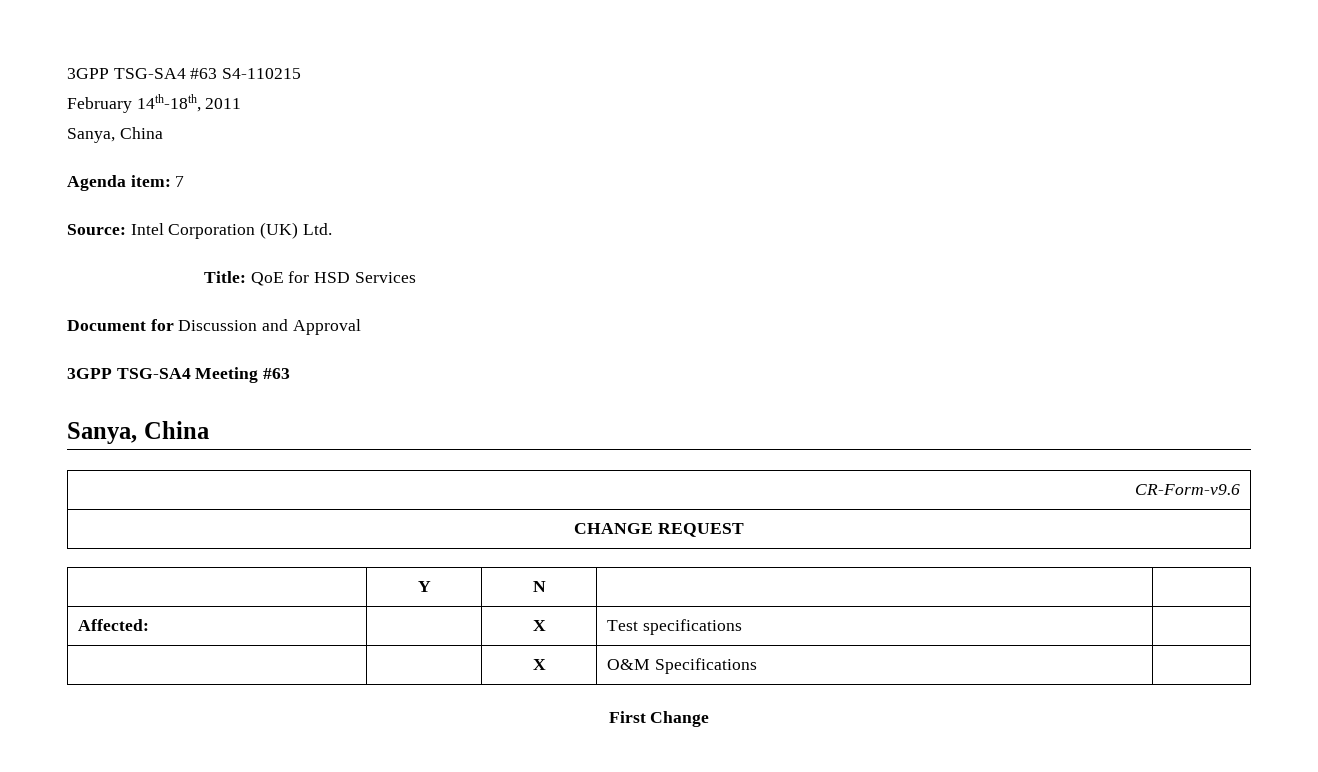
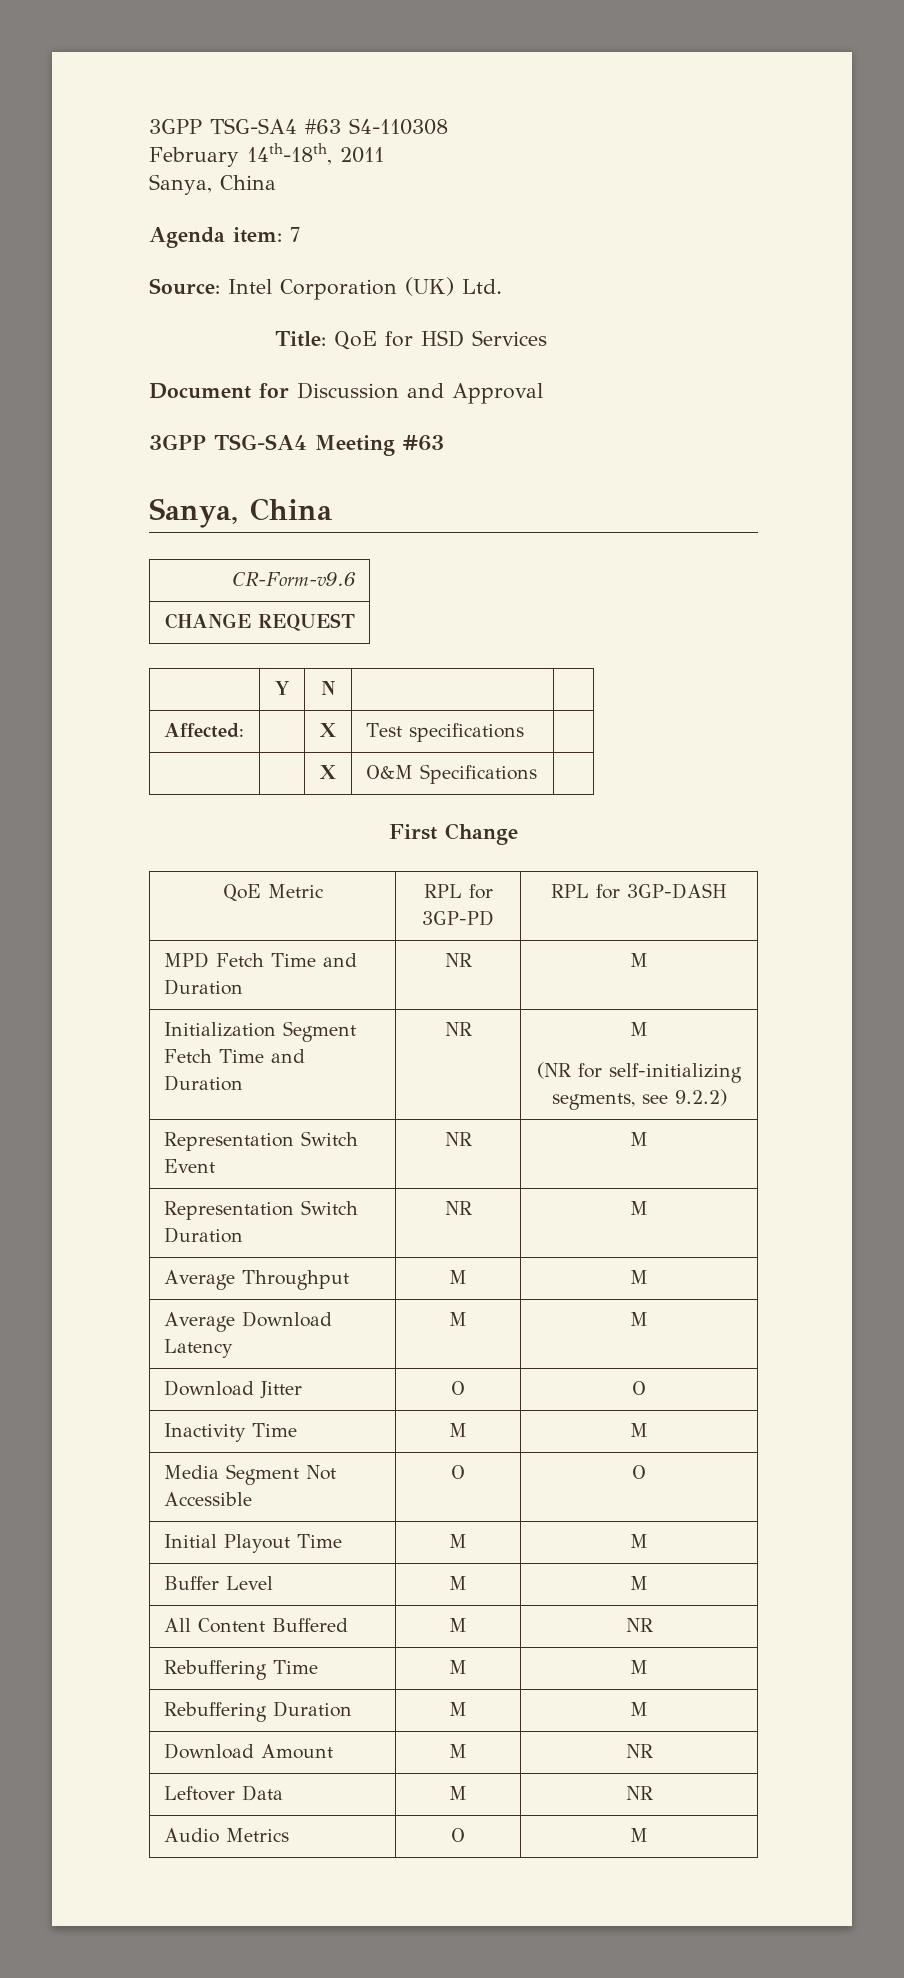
- 3GPP TSG-SA4 #63 S4-110215
+ 3GPP TSG-SA4 #63 S4-110308
+ QoE Metric | RPL for 3GP-PD | RPL for 3GP-DASH
+ MPD Fetch Time and Duration | NR | M
+ Initialization Segment Fetch Time and Duration | NR | M
+ (NR for self-initializing segments, see 9.2.2)
+ Representation Switch Event | NR | M
+ Representation Switch Duration | NR | M
+ Average Throughput | M | M
+ Average Download Latency | M | M
+ Download Jitter | O | O
+ Inactivity Time | M | M
+ Media Segment Not Accessible | O | O
+ Initial Playout Time | M | M
+ Buffer Level | M | M
+ All Content Buffered | M | NR
+ Rebuffering Time | M | M
+ Rebuffering Duration | M | M
+ Download Amount | M | NR
+ Leftover Data | M | NR
+ Audio Metrics | O | M

